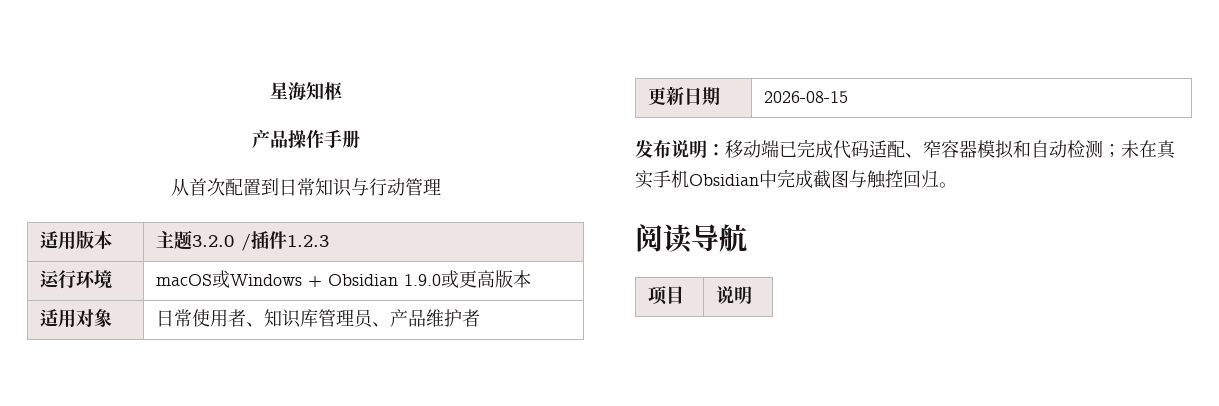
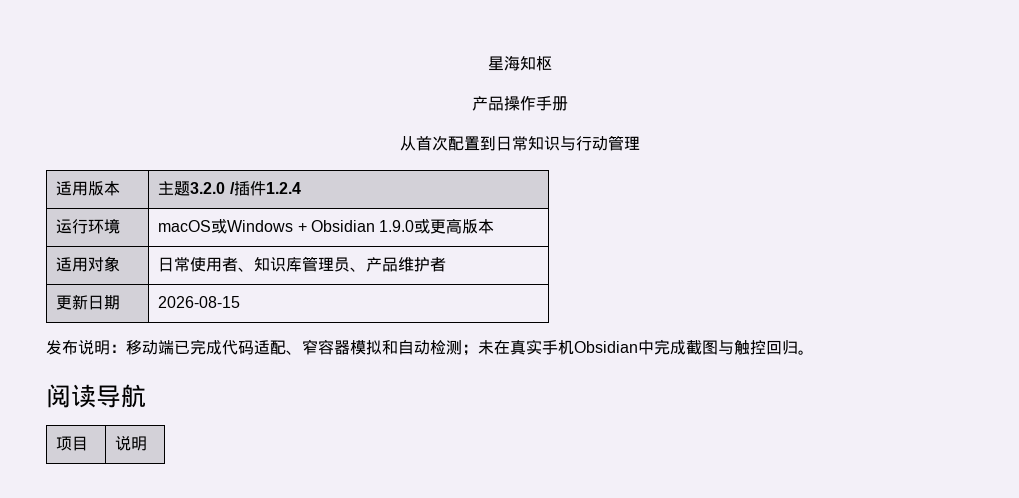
- 适用版本 | 主题3.2.0 /插件1.2.3
+ 适用版本 | 主题3.2.0 /插件1.2.4

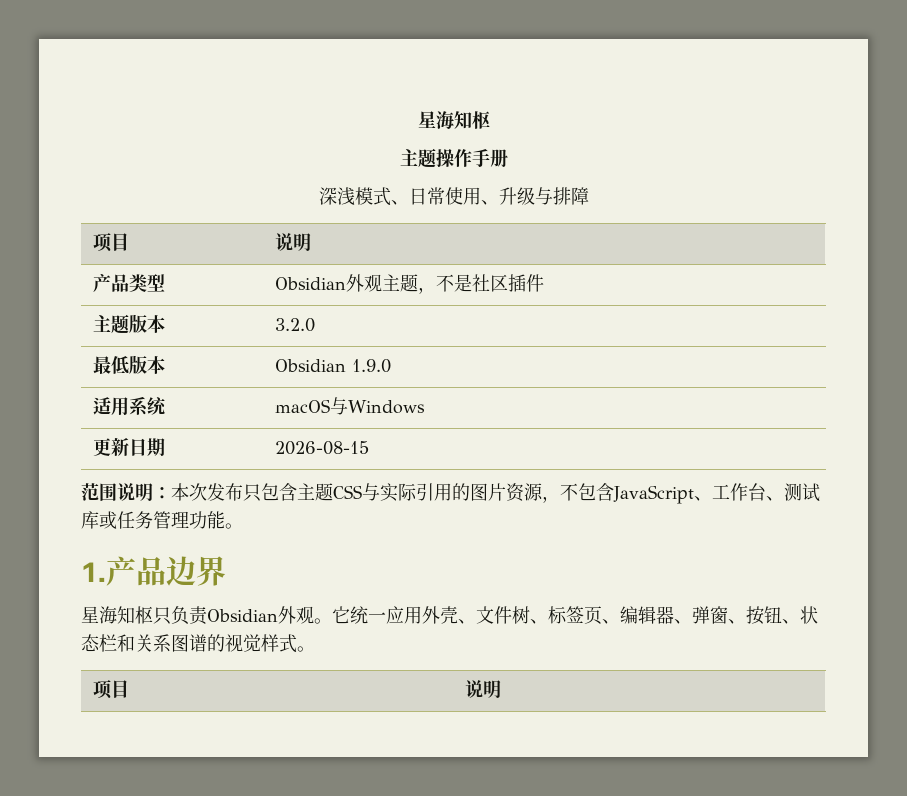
- 产品操作手册
+ 主题操作手册
- 从首次配置到日常知识与行动管理
- 适用版本 | 主题3.2.0 /插件1.2.4
- 运行环境 | macOS或Windows + Obsidian 1.9.0或更高版本
- 适用对象 | 日常使用者、知识库管理员、产品维护者
+ 深浅模式、日常使用、升级与排障
+ 项目 | 说明
+ 产品类型 | Obsidian外观主题，不是社区插件
+ 主题版本 | 3.2.0
+ 最低版本 | Obsidian 1.9.0
+ 适用系统 | macOS与Windows
  更新日期 | 2026-08-15
- 发布说明：移动端已完成代码适配、窄容器模拟和自动检测；未在真实手机Obsidian中完成截图与触控回归。
- 阅读导航
+ 范围说明：本次发布只包含主题CSS与实际引用的图片资源，不包含JavaScript、工作台、测试库或任务管理功能。
+ 1.产品边界
+ 星海知枢只负责Obsidian外观。它统一应用外壳、文件树、标签页、编辑器、弹窗、按钮、状态栏和关系图谱的视觉样式。

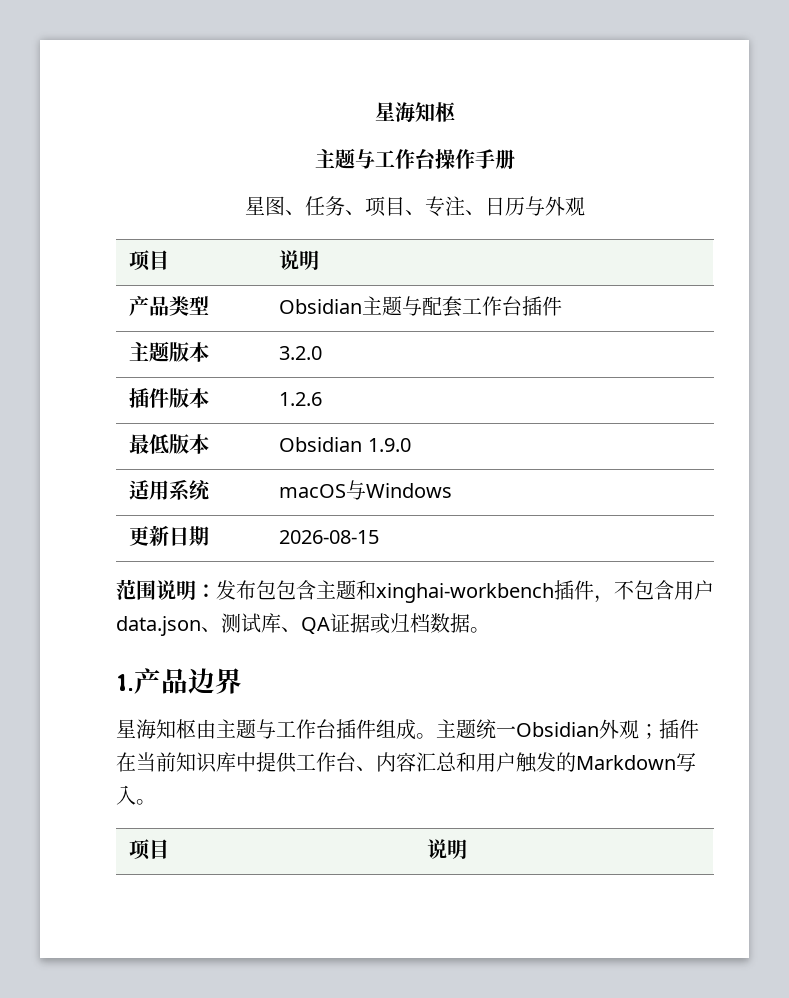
- 主题操作手册
+ 主题与工作台操作手册
- 深浅模式、日常使用、升级与排障
+ 星图、任务、项目、专注、日历与外观
- 产品类型 | Obsidian外观主题，不是社区插件
+ 产品类型 | Obsidian主题与配套工作台插件
+ 插件版本 | 1.2.6
- 范围说明：本次发布只包含主题CSS与实际引用的图片资源，不包含JavaScript、工作台、测试库或任务管理功能。
+ 范围说明：发布包包含主题和xinghai-workbench插件，不包含用户data.json、测试库、QA证据或归档数据。
- 星海知枢只负责Obsidian外观。它统一应用外壳、文件树、标签页、编辑器、弹窗、按钮、状态栏和关系图谱的视觉样式。
+ 星海知枢由主题与工作台插件组成。主题统一Obsidian外观；插件在当前知识库中提供工作台、内容汇总和用户触发的Markdown写入。

